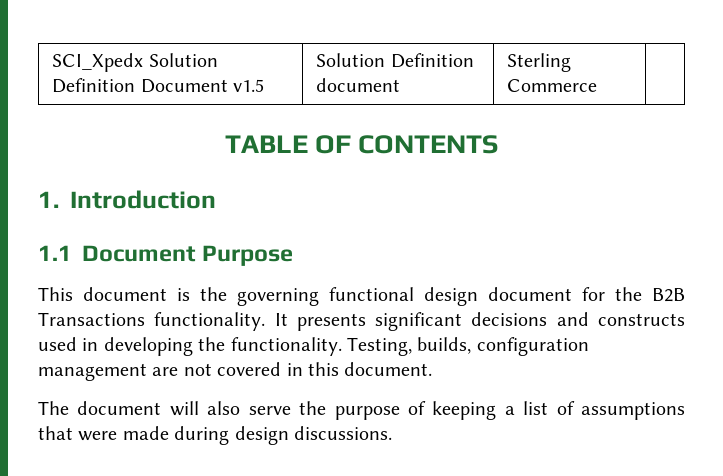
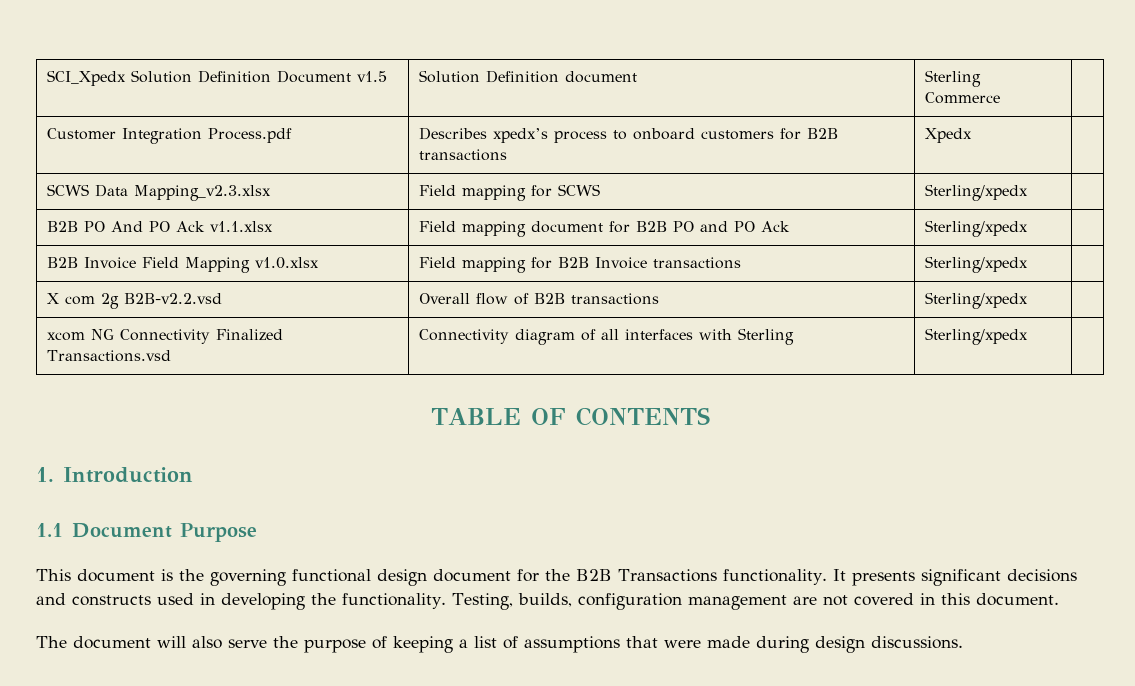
+ Customer Integration Process.pdf | Describes xpedx’s process to onboard customers for B2B transactions | Xpedx |
+ SCWS Data Mapping_v2.3.xlsx | Field mapping for SCWS | Sterling/xpedx |
+ B2B PO And PO Ack v1.1.xlsx | Field mapping document for B2B PO and PO Ack | Sterling/xpedx |
+ B2B Invoice Field Mapping v1.0.xlsx | Field mapping for B2B Invoice transactions | Sterling/xpedx |
+ X com 2g B2B-v2.2.vsd | Overall flow of B2B transactions | Sterling/xpedx |
+ xcom NG Connectivity Finalized Transactions.vsd | Connectivity diagram of all interfaces with Sterling | Sterling/xpedx |

